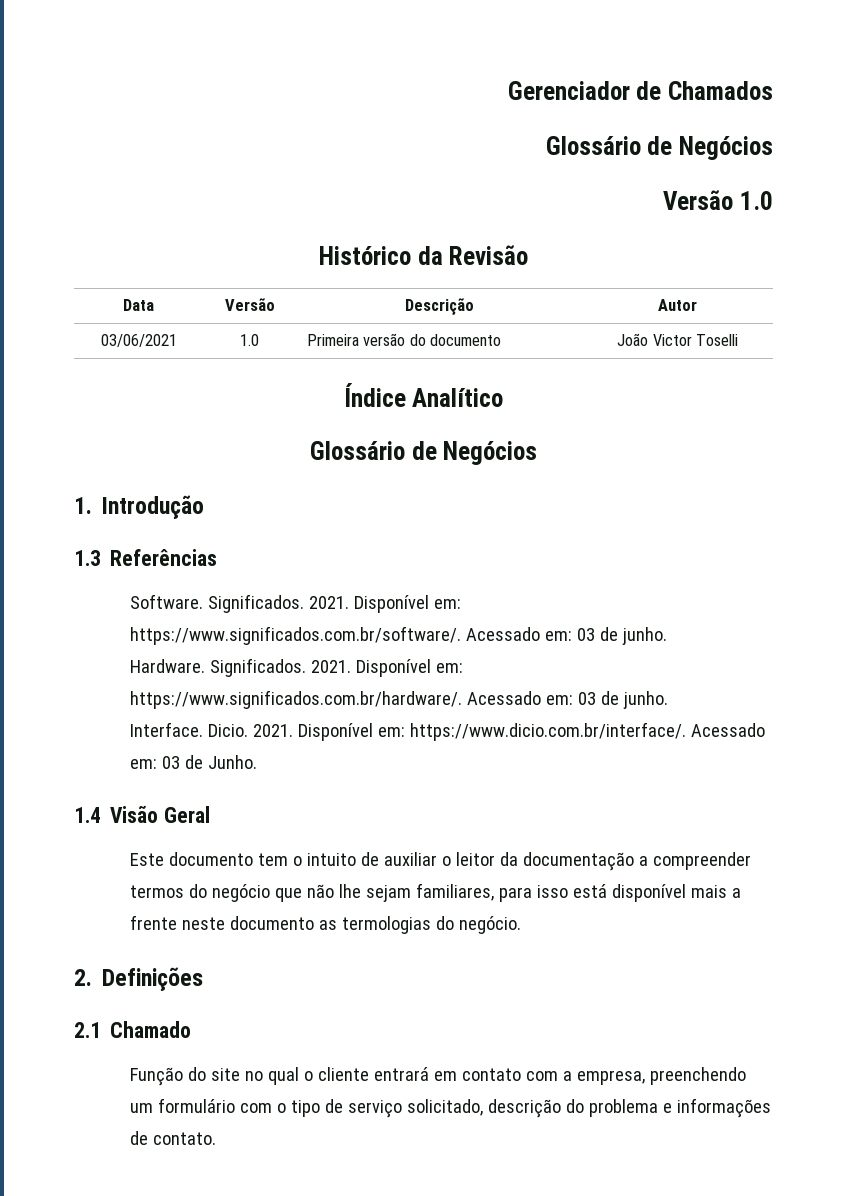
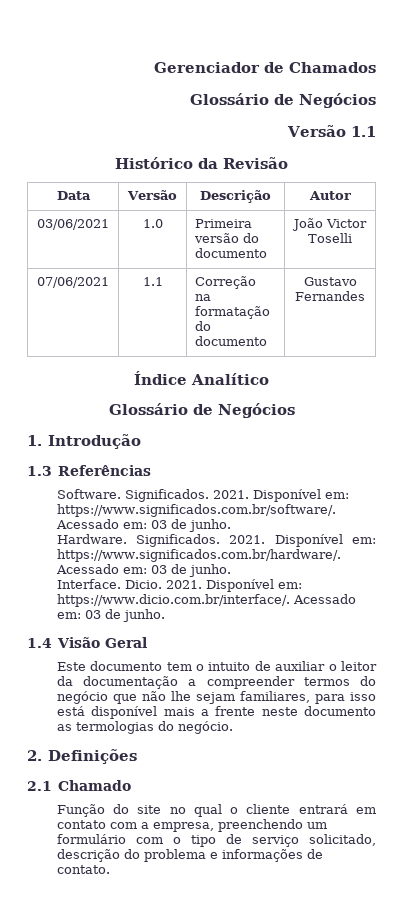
- Versão 1.0
+ Versão 1.1
+ 07/06/2021 | 1.1 | Correção na formatação do documento | Gustavo Fernandes
- Disponível em: https://www.dicio.com.br/interface/. Acessado em: 03 de Junho.
+ Disponível em: https://www.dicio.com.br/interface/. Acessado em: 03 de junho.

